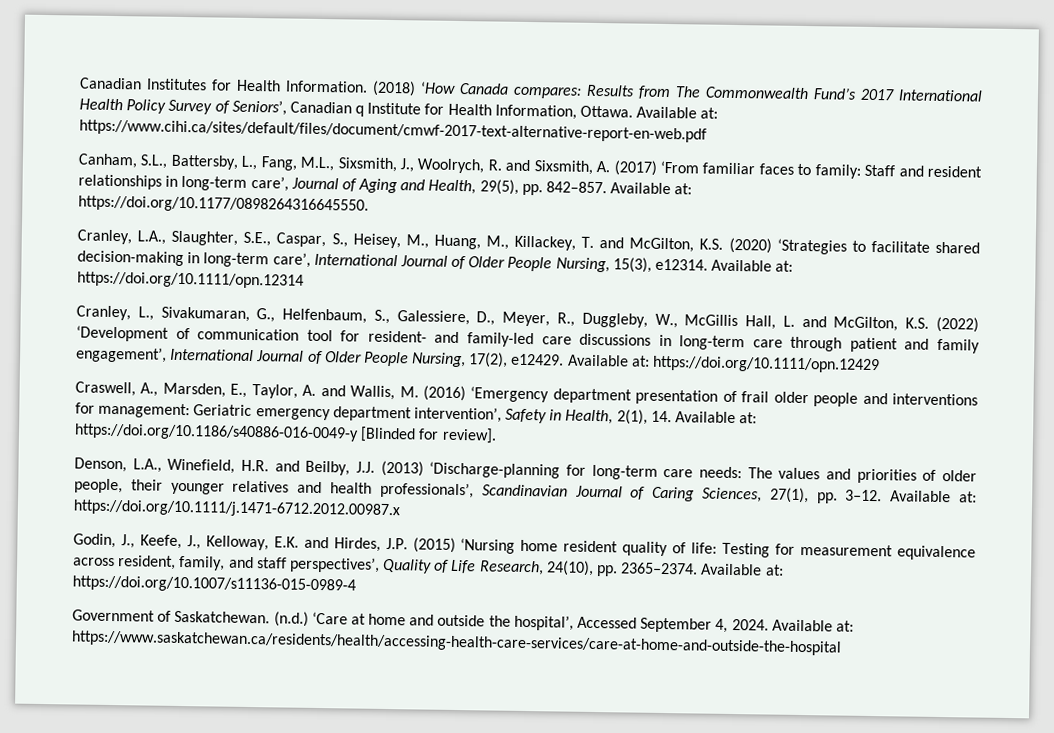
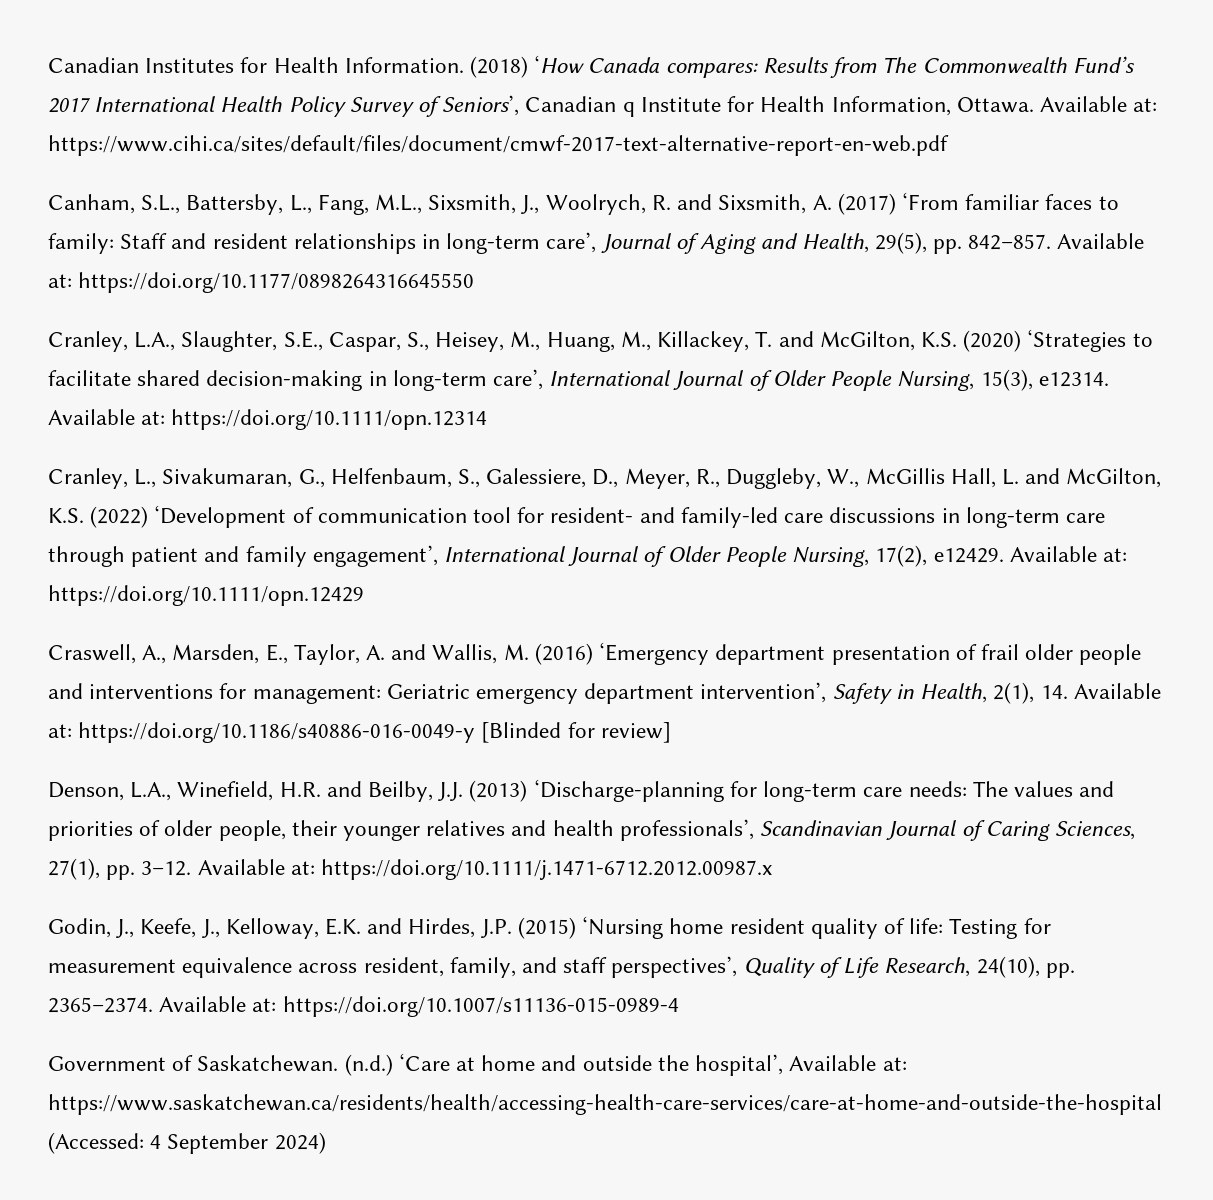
- Available at: https://doi.org/10.1177/0898264316645550.
+ Available at: https://doi.org/10.1177/0898264316645550
- Craswell, A., Marsden, E., Taylor, A. and Wallis, M. (2016) ‘Emergency department presentation of frail older people and interventions for management: Geriatric emergency department intervention’, Safety in Health, 2(1), 14. Available at: https://doi.org/10.1186/s40886-016-0049-y [Blinded for review].
+ Craswell, A., Marsden, E., Taylor, A. and Wallis, M. (2016) ‘Emergency department presentation of frail older people and interventions for management: Geriatric emergency department intervention’, Safety in Health, 2(1), 14. Available at: https://doi.org/10.1186/s40886-016-0049-y [Blinded for review]
- (n.d.) ‘Care at home and outside the hospital’, Accessed September 4, 2024. Available at: https://www.saskatchewan.ca/residents/health/accessing-health-care-services/care-at-home-and-outside-the-hospital
+ (n.d.) ‘Care at home and outside the hospital’, Available at: https://www.saskatchewan.ca/residents/health/accessing-health-care-services/care-at-home-and-outside-the-hospital (Accessed: 4 September 2024)

